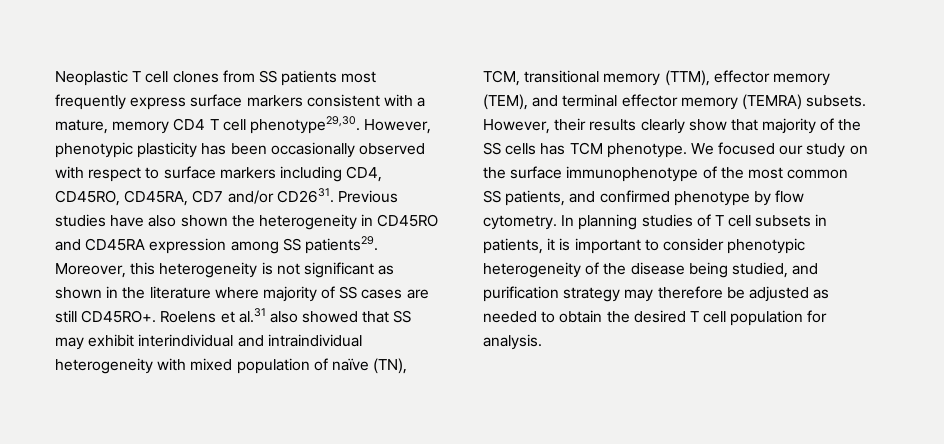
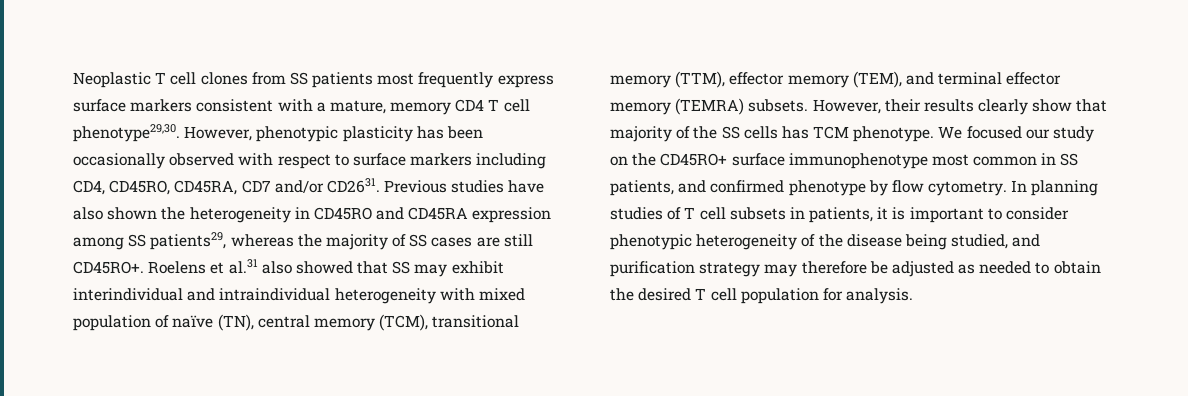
- Previous studies have also shown the heterogeneity in CD45RO and CD45RA expression among SS patients29. Moreover, this heterogeneity is not significant as shown in the literature where majority of SS cases are still CD45RO+.
+ Previous studies have also shown the heterogeneity in CD45RO and CD45RA expression among SS patients29, whereas the majority of SS cases are still CD45RO+.
- Roelens et al.31 also showed that SS may exhibit interindividual and intraindividual heterogeneity with mixed population of naïve (TN), TCM, transitional memory (TTM), effector memory (TEM), and terminal effector memory (TEMRA) subsets.
+ Roelens et al.31 also showed that SS may exhibit interindividual and intraindividual heterogeneity with mixed population of naïve (TN), central memory (TCM), transitional memory (TTM), effector memory (TEM), and terminal effector memory (TEMRA) subsets.
- We focused our study on the surface immunophenotype of the most common SS patients, and confirmed phenotype by flow cytometry.
+ We focused our study on the CD45RO+ surface immunophenotype most common in SS patients, and confirmed phenotype by flow cytometry.

